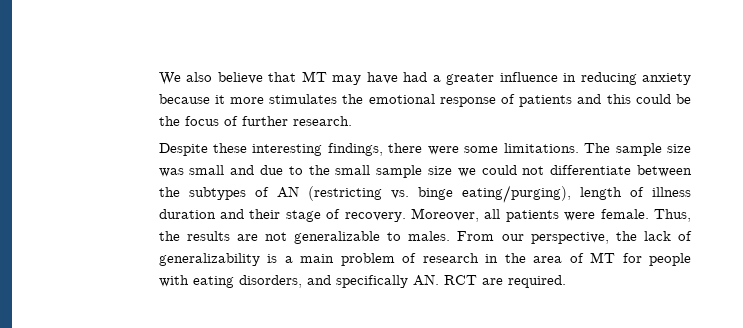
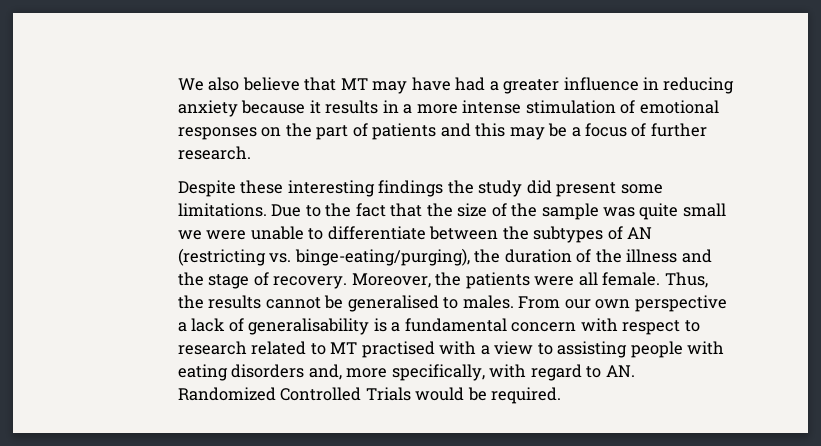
- We also believe that MT may have had a greater influence in reducing anxiety because it more stimulates the emotional response of patients and this could be the focus of further research.
+ We also believe that MT may have had a greater influence in reducing anxiety because it results in a more intense stimulation of emotional responses on the part of patients and this may be a focus of further research.
- Despite these interesting findings, there were some limitations. The sample size was small and due to the small sample size we could not differentiate between the subtypes of AN (restricting vs. binge eating/purging), length of illness duration and their stage of recovery.
+ Despite these interesting findings the study did present some limitations. Due to the fact that the size of the sample was quite small we were unable to differentiate between the subtypes of AN (restricting vs. binge-eating/purging), the duration of the illness and the stage of recovery.
- Moreover, all patients were female.
+ Moreover, the patients were all female.
- Thus, the results are not generalizable to males.
+ Thus, the results cannot be generalised to males.
- From our perspective, the lack of generalizability is a main problem of research in the area of MT for people with eating disorders, and specifically AN. RCT are required.
+ From our own perspective a lack of generalisability is a fundamental concern with respect to research related to MT practised with a view to assisting people with eating disorders and, more specifically, with regard to AN. Randomized Controlled Trials would be required.

